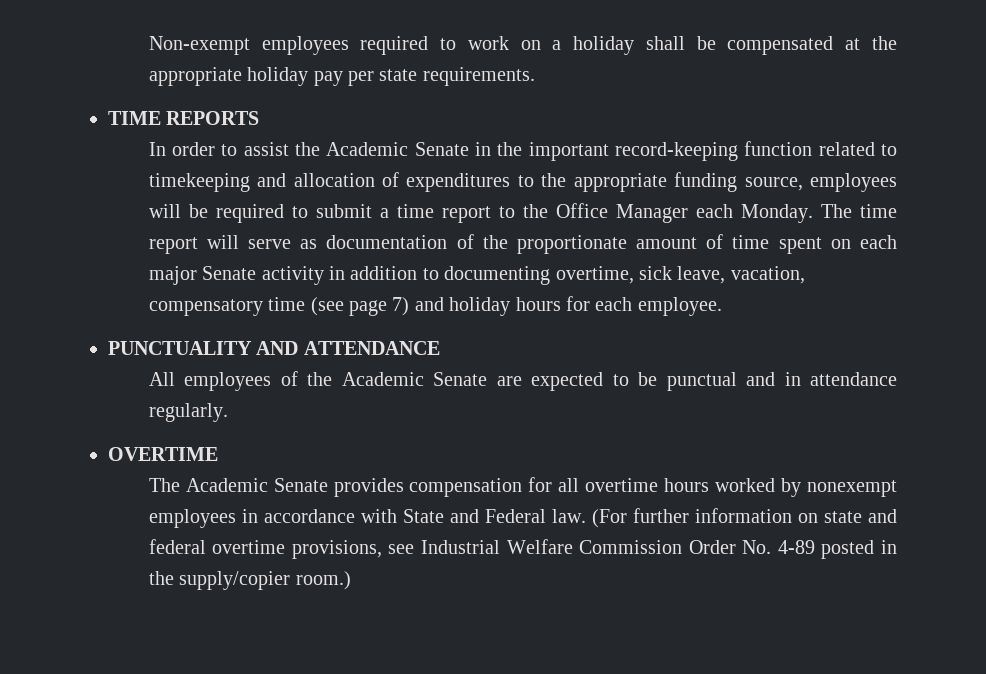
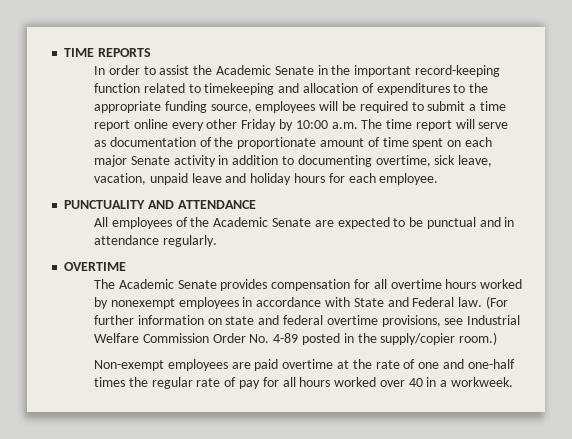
- Non-exempt employees required to work on a holiday shall be compensated at the appropriate holiday pay per state requirements.
- In order to assist the Academic Senate in the important record-keeping function related to timekeeping and allocation of expenditures to the appropriate funding source, employees will be required to submit a time report to the Office Manager each Monday. The time report will serve as documentation of the proportionate amount of time spent on each major Senate activity in addition to documenting overtime, sick leave, vacation, compensatory time (see page 7) and holiday hours for each employee.
+ In order to assist the Academic Senate in the important record-keeping function related to timekeeping and allocation of expenditures to the appropriate funding source, employees will be required to submit a time report online every other Friday by 10:00 a.m. The time report will serve as documentation of the proportionate amount of time spent on each major Senate activity in addition to documenting overtime, sick leave, vacation, unpaid leave and holiday hours for each employee.
+ Non-exempt employees are paid overtime at the rate of one and one-half times the regular rate of pay for all hours worked over 40 in a workweek.

